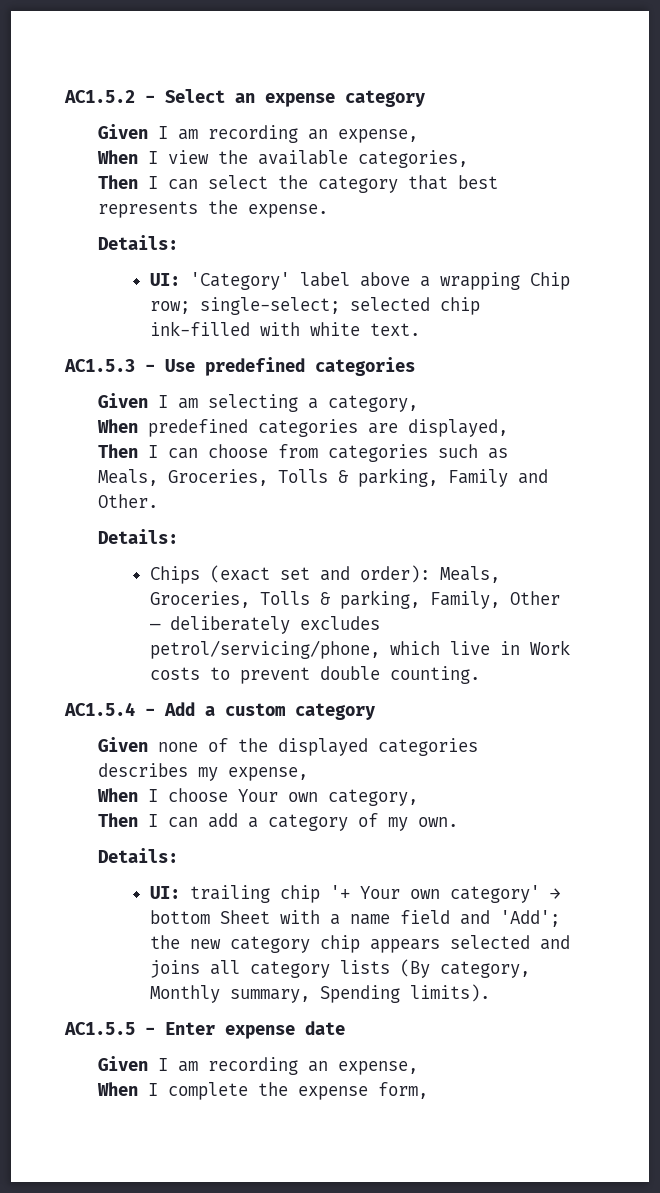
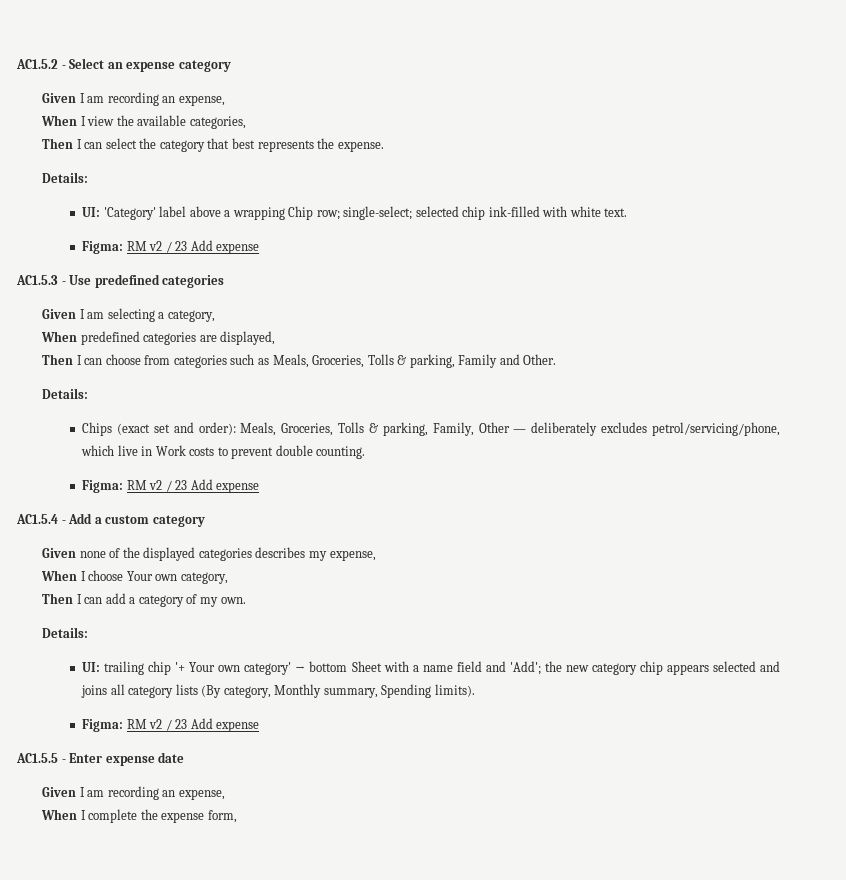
  UI: 'Category' label above a wrapping Chip row; single-select; selected chip ink-filled with white text.
+ Figma: RM v2 / 23 Add expense
  Chips (exact set and order): Meals, Groceries, Tolls & parking, Family, Other — deliberately excludes petrol/servicing/phone, which live in Work costs to prevent double counting.
+ Figma: RM v2 / 23 Add expense
  UI: trailing chip '+ Your own category' → bottom Sheet with a name field and 'Add'; the new category chip appears selected and joins all category lists (By category, Monthly summary, Spending limits).
+ Figma: RM v2 / 23 Add expense

